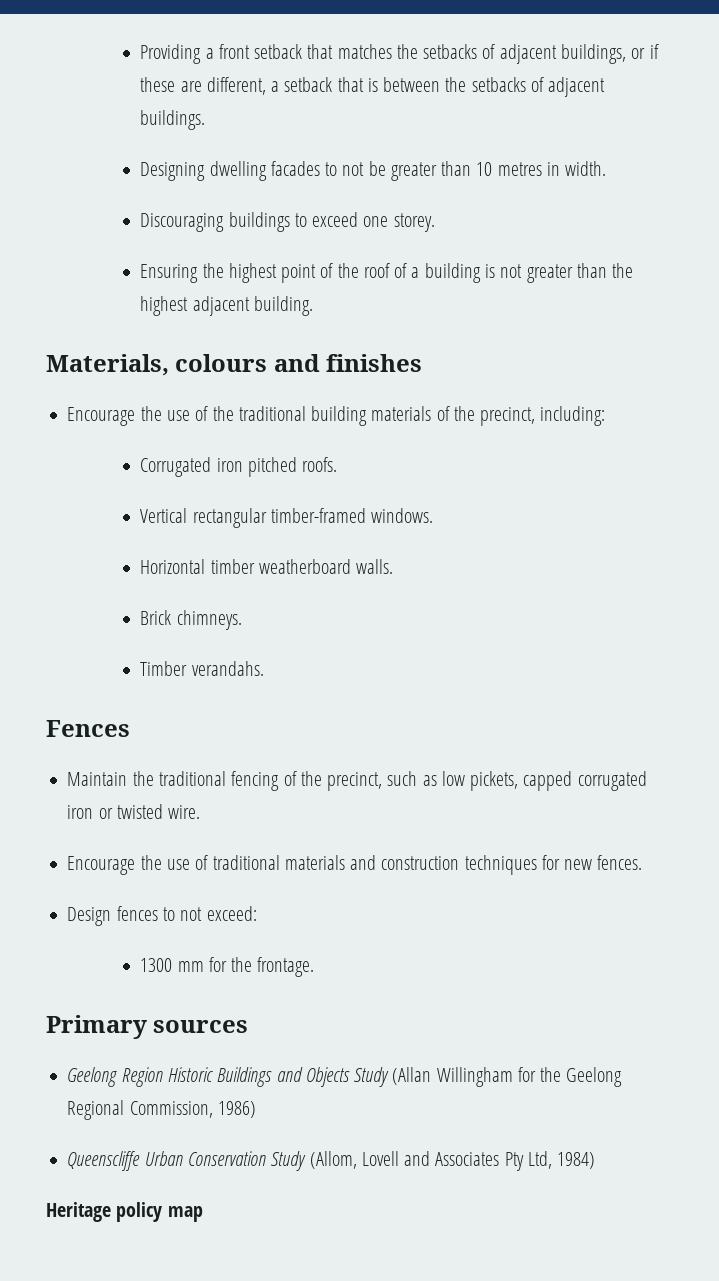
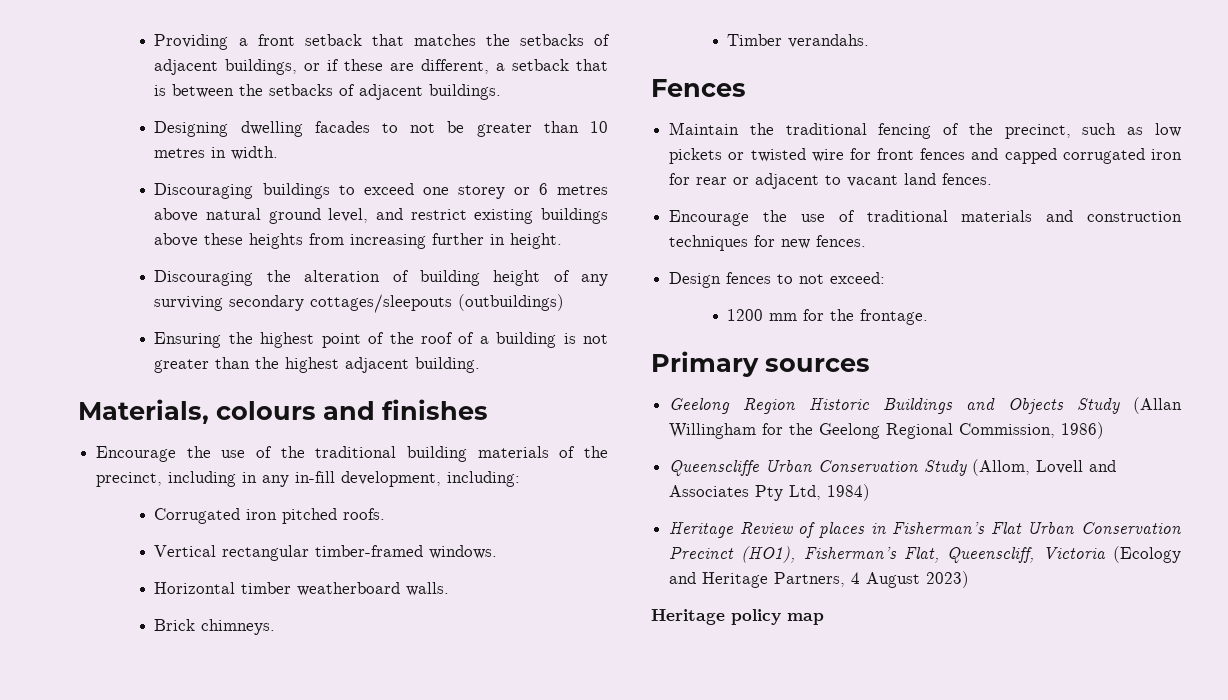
- Discouraging buildings to exceed one storey.
+ Discouraging buildings to exceed one storey or 6 metres above natural ground level, and restrict existing buildings above these heights from increasing further in height.
+ Discouraging the alteration of building height of any surviving secondary cottages/sleepouts (outbuildings)
- Encourage the use of the traditional building materials of the precinct, including:
+ Encourage the use of the traditional building materials of the precinct, including in any in-fill development, including:
- Maintain the traditional fencing of the precinct, such as low pickets, capped corrugated iron or twisted wire.
+ Maintain the traditional fencing of the precinct, such as low pickets or twisted wire for front fences and capped corrugated iron for rear or adjacent to vacant land fences.
- 1300 mm for the frontage.
+ 1200 mm for the frontage.
+ Heritage Review of places in Fisherman’s Flat Urban Conservation Precinct (HO1), Fisherman’s Flat, Queenscliff, Victoria (Ecology and Heritage Partners, 4 August 2023)

